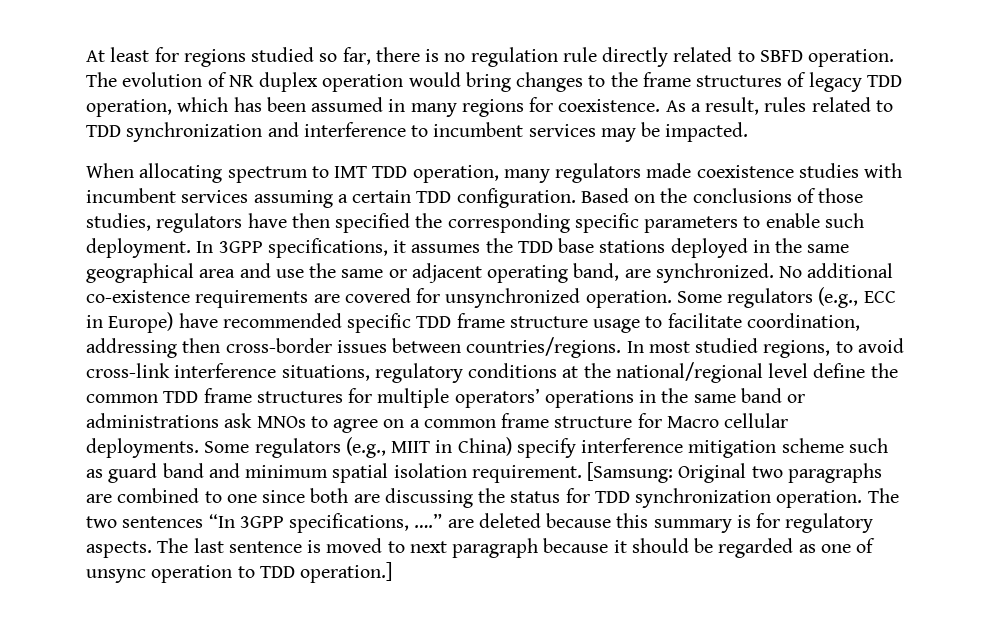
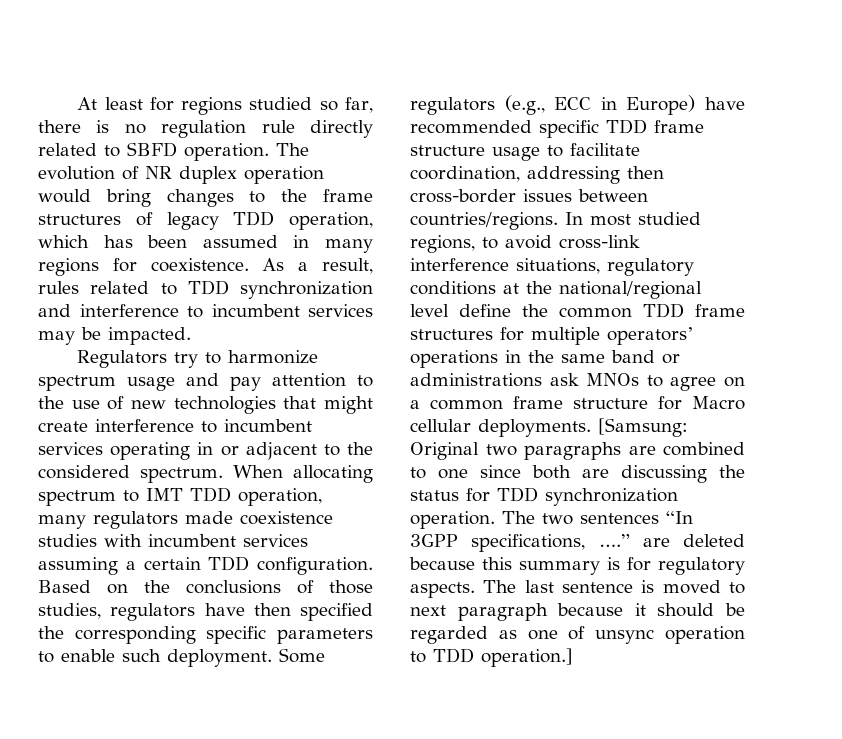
+ Regulators try to harmonize spectrum usage and pay attention to the use of new technologies that might create interference to incumbent services operating in or adjacent to the considered spectrum.
- In 3GPP specifications, it assumes the TDD base stations deployed in the same geographical area and use the same or adjacent operating band, are synchronized. No additional co-existence requirements are covered for unsynchronized operation.
- Some regulators (e.g., MIIT in China) specify interference mitigation scheme such as guard band and minimum spatial isolation requirement.

